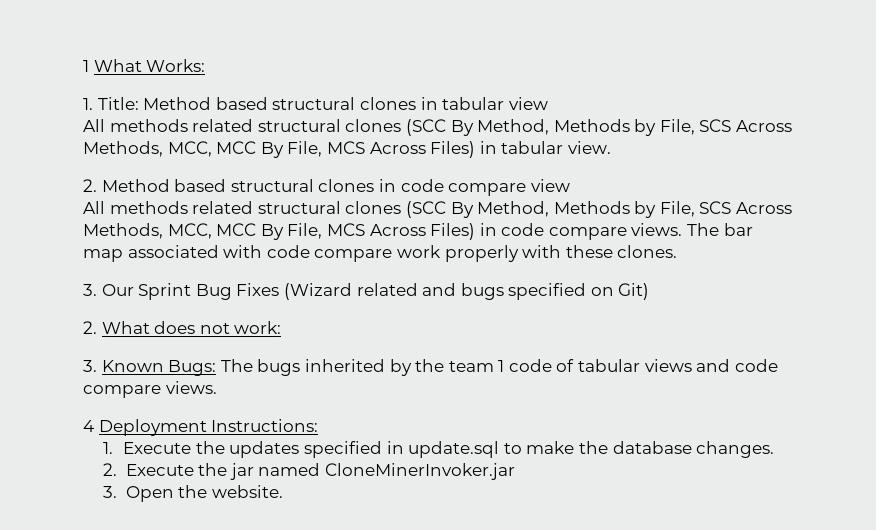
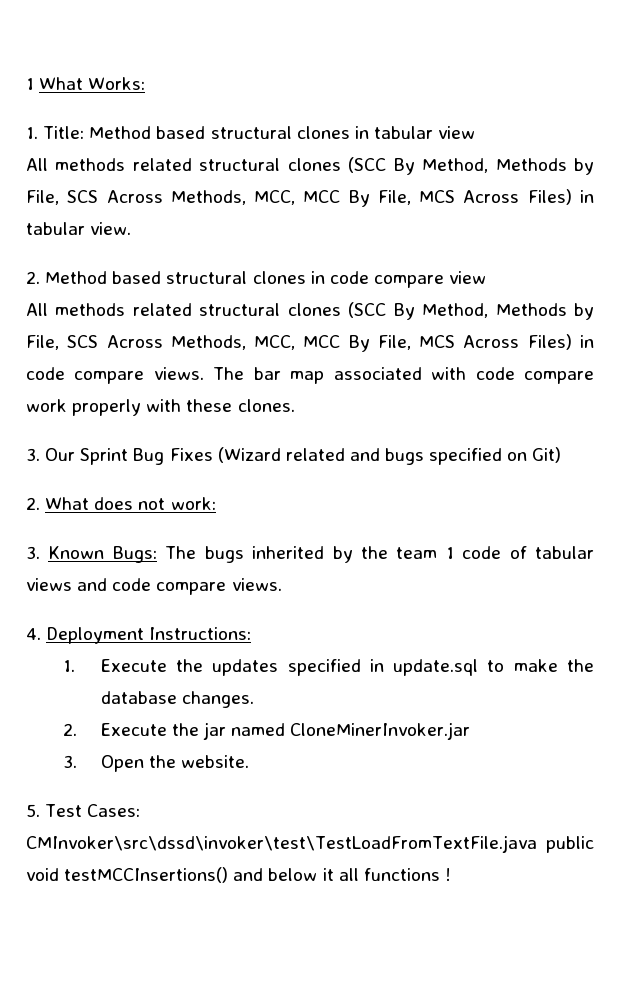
- 4 Deployment Instructions:
+ 4. Deployment Instructions:
+ 5. Test Cases: CMInvoker\src\dssd\invoker\test\TestLoadFromTextFile.java public void testMCCInsertions() and below it all functions !

